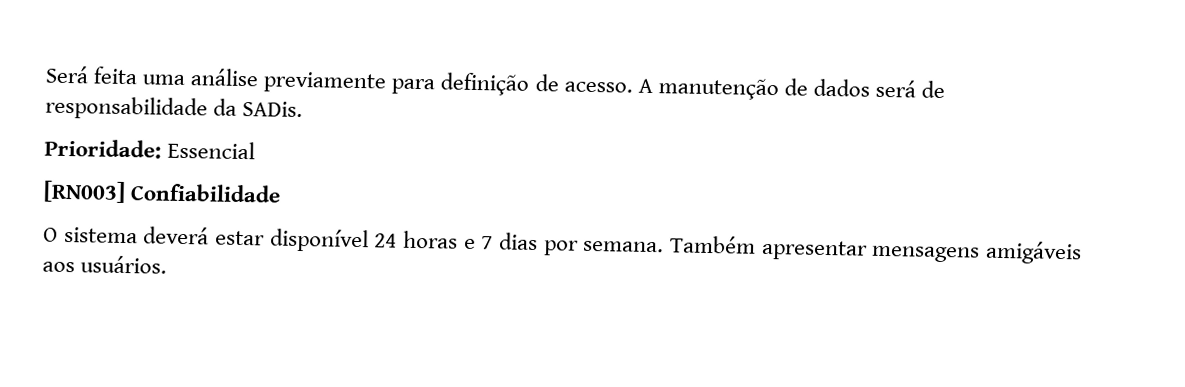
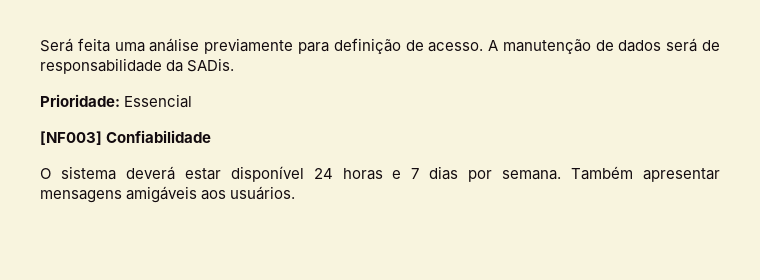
- [RN003] Confiabilidade
+ [NF003] Confiabilidade

